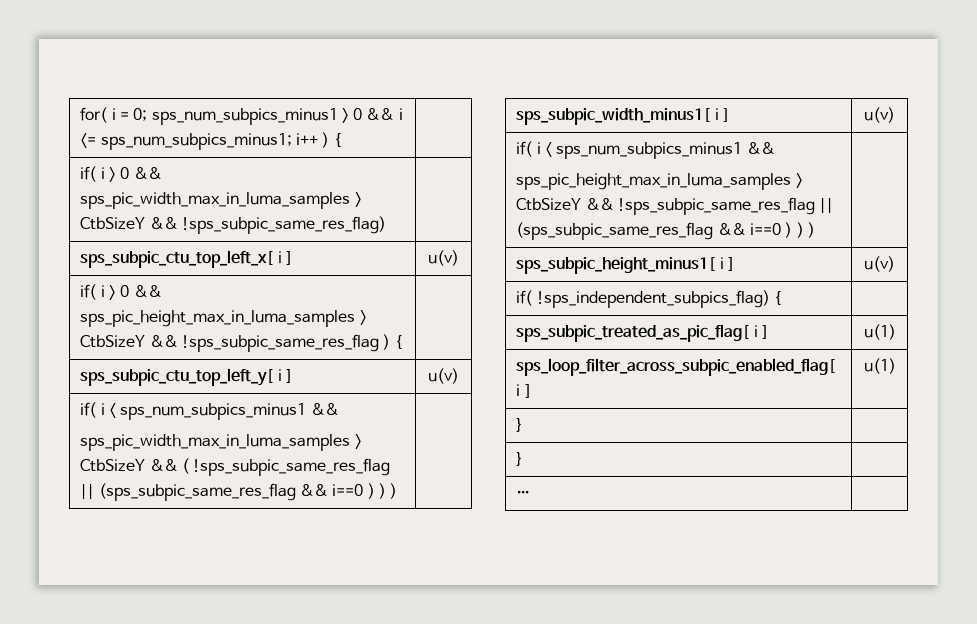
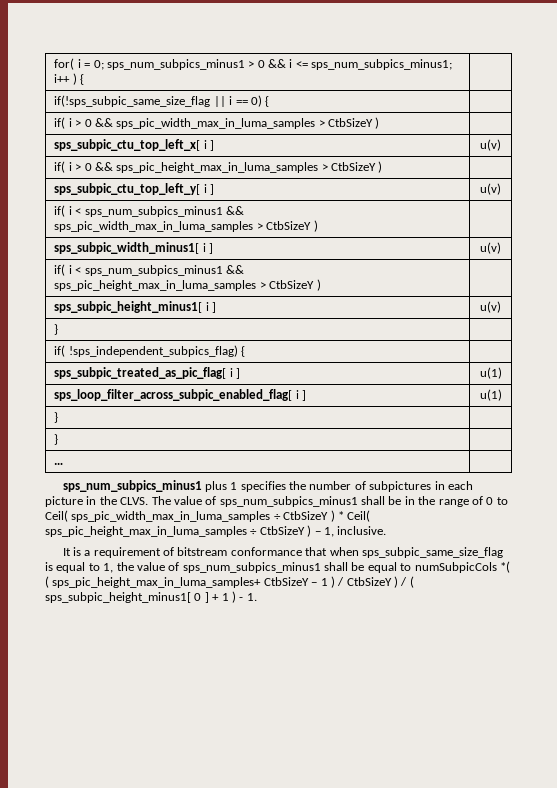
+ if(!sps_subpic_same_size_flag || i == 0) { |
- if( i > 0 && sps_pic_width_max_in_luma_samples > CtbSizeY && !sps_subpic_same_res_flag) |
+ if( i > 0 && sps_pic_width_max_in_luma_samples > CtbSizeY ) |
- if( i > 0 && sps_pic_height_max_in_luma_samples > CtbSizeY && !sps_subpic_same_res_flag ) { |
+ if( i > 0 && sps_pic_height_max_in_luma_samples > CtbSizeY ) |
  sps_subpic_ctu_top_left_y[ i ] | u(v)
  if( i < sps_num_subpics_minus1 &&
- sps_pic_width_max_in_luma_samples > CtbSizeY && ( !sps_subpic_same_res_flag || (sps_subpic_same_res_flag && i==0 ) ) ) |
+ sps_pic_width_max_in_luma_samples > CtbSizeY ) |
  sps_subpic_width_minus1[ i ] | u(v)
  if( i < sps_num_subpics_minus1 &&
- sps_pic_height_max_in_luma_samples > CtbSizeY && !sps_subpic_same_res_flag || (sps_subpic_same_res_flag && i==0 ) ) ) |
+ sps_pic_height_max_in_luma_samples > CtbSizeY ) |
  sps_subpic_height_minus1[ i ] | u(v)
+ } |
+ sps_num_subpics_minus1 plus 1 specifies the number of subpictures in each picture in the CLVS. The value of sps_num_subpics_minus1 shall be in the range of 0 to Ceil( sps_pic_width_max_in_luma_samples ÷ CtbSizeY ) * Ceil( sps_pic_height_max_in_luma_samples ÷ CtbSizeY ) − 1, inclusive.
+ It is a requirement of bitstream conformance that when sps_subpic_same_size_flag is equal to 1, the value of sps_num_subpics_minus1 shall be equal to numSubpicCols *( ( sps_pic_height_max_in_luma_samples+ CtbSizeY − 1 ) / CtbSizeY ) / ( sps_subpic_height_minus1[ 0 ] + 1 ) - 1.

